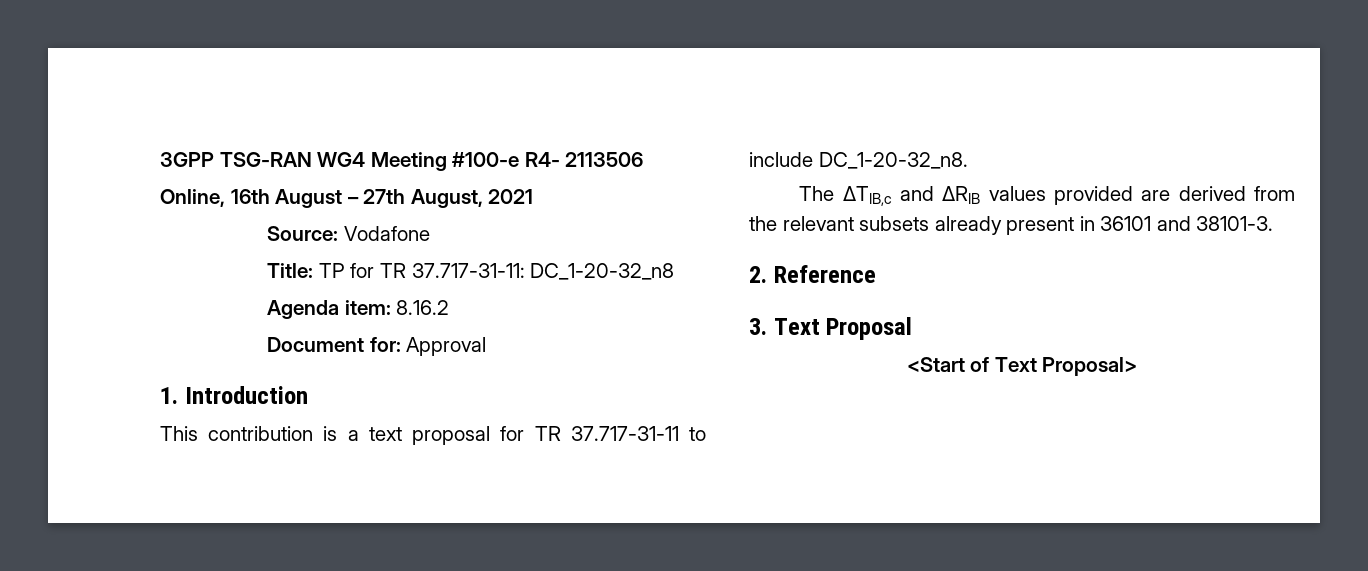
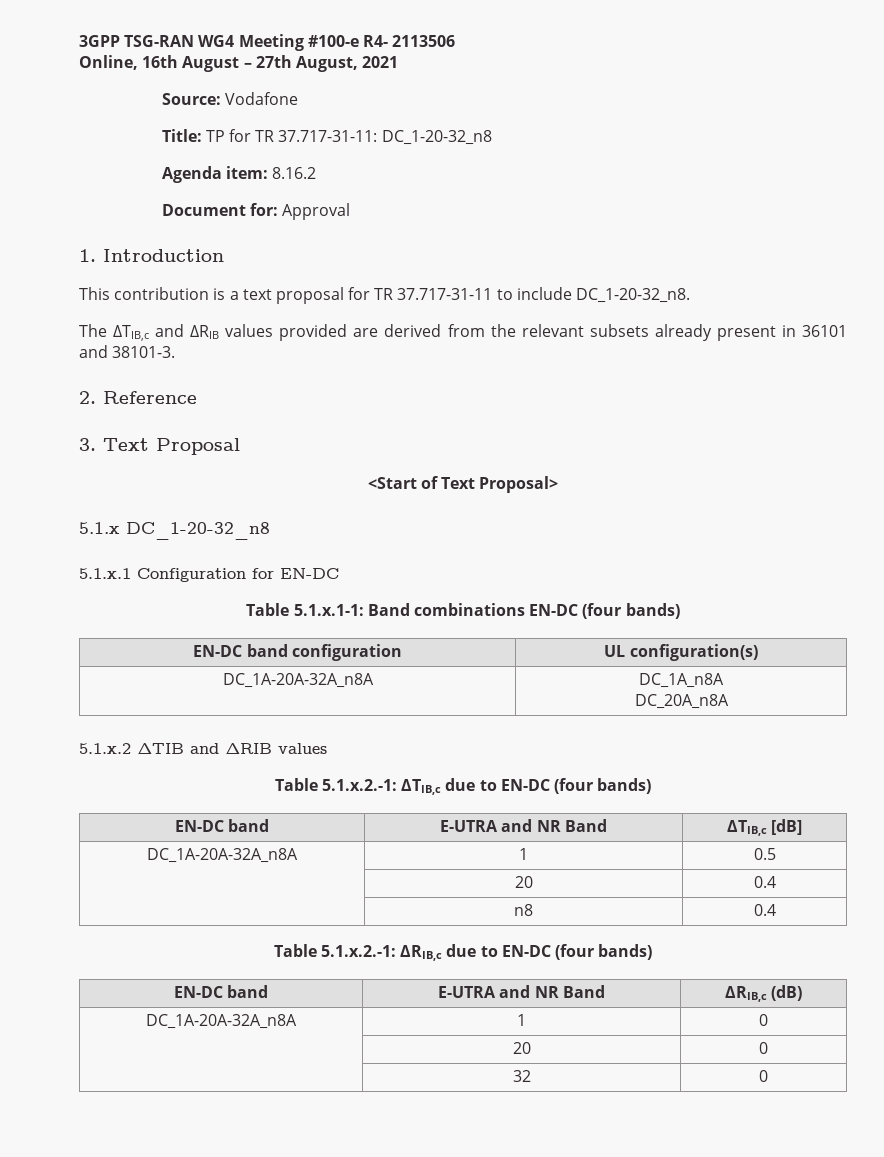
+ 5.1.x DC_1-20-32_n8
+ 5.1.x.1 Configuration for EN-DC
+ Table 5.1.x.1-1: Band combinations EN-DC (four bands)
+ EN-DC band configuration | UL configuration(s)
+ DC_1A-20A-32A_n8A | DC_1A_n8A
+ DC_20A_n8A
+ 5.1.x.2 ∆TIB and ∆RIB values
+ Table 5.1.x.2.-1: ΔTIB,c due to EN-DC (four bands)
+ EN-DC band | E-UTRA and NR Band | ΔTIB,c [dB]
+ DC_1A-20A-32A_n8A | 1 | 0.5
+ | 20 | 0.4
+ | n8 | 0.4
+ Table 5.1.x.2.-1: ΔRIB,c due to EN-DC (four bands)
+ EN-DC band | E-UTRA and NR Band | ΔRIB,c (dB)
+ DC_1A-20A-32A_n8A | 1 | 0
+ | 20 | 0
+ | 32 | 0

